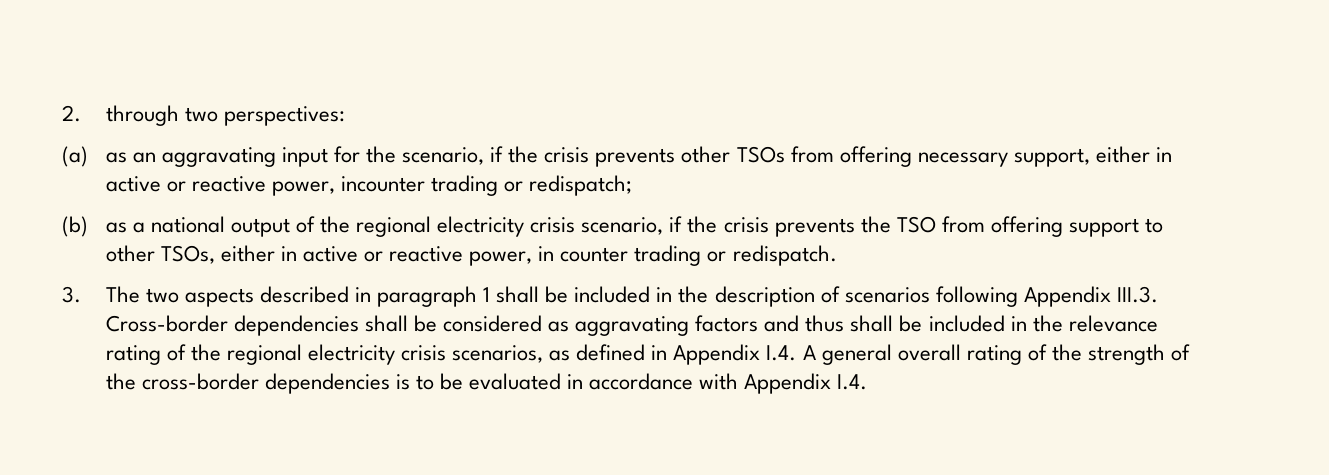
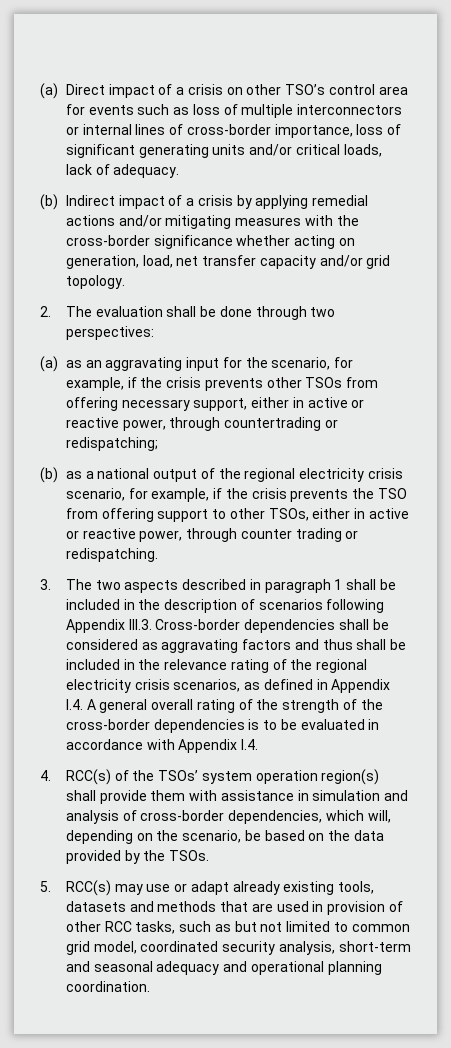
- 2. through two perspectives:
+ (a) Direct impact of a crisis on other TSO’s control area for events such as loss of multiple interconnectors or internal lines of cross-border importance, loss of significant generating units and/or critical loads, lack of adequacy.
+ (b) Indirect impact of a crisis by applying remedial actions and/or mitigating measures with the cross-border significance whether acting on generation, load, net transfer capacity and/or grid topology.
+ 2. The evaluation shall be done through two perspectives:
- (a) as an aggravating input for the scenario, if the crisis prevents other TSOs from offering necessary support, either in active or reactive power, incounter trading or redispatch;
+ (a) as an aggravating input for the scenario, for example, if the crisis prevents other TSOs from offering necessary support, either in active or reactive power, through countertrading or redispatching;
- (b) as a national output of the regional electricity crisis scenario, if the crisis prevents the TSO from offering support to other TSOs, either in active or reactive power, in counter trading or redispatch.
+ (b) as a national output of the regional electricity crisis scenario, for example, if the crisis prevents the TSO from offering support to other TSOs, either in active or reactive power, through counter trading or redispatching.
+ 4. RCC(s) of the TSOs’ system operation region(s) shall provide them with assistance in simulation and analysis of cross-border dependencies, which will, depending on the scenario, be based on the data provided by the TSOs.
+ 5. RCC(s) may use or adapt already existing tools, datasets and methods that are used in provision of other RCC tasks, such as but not limited to common grid model, coordinated security analysis, short-term and seasonal adequacy and operational planning coordination.

